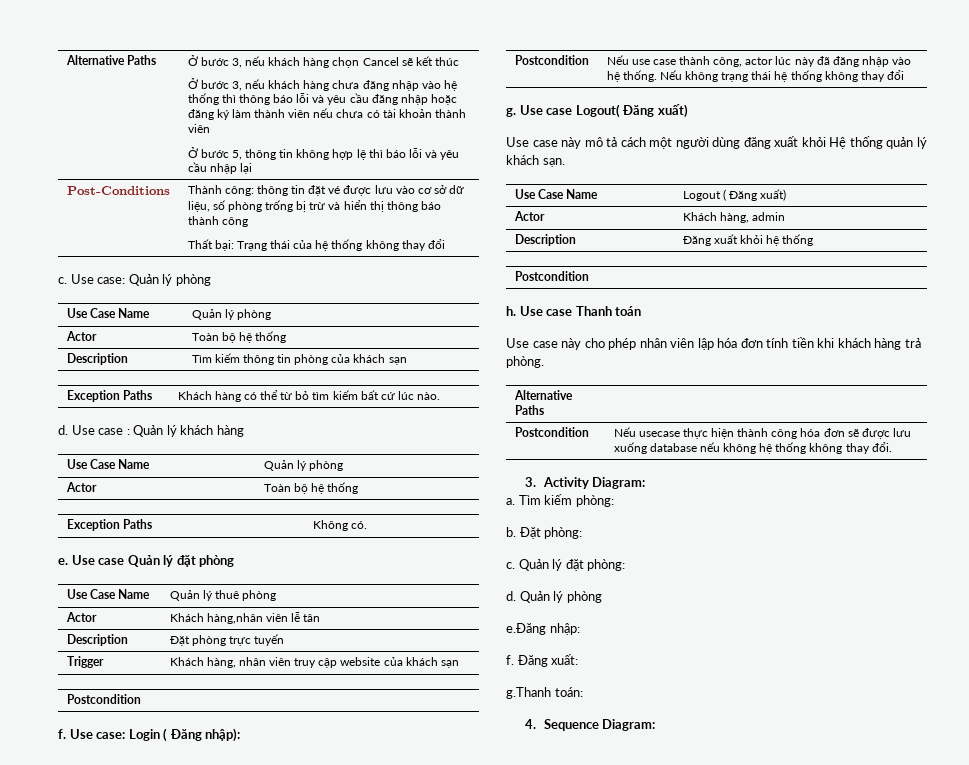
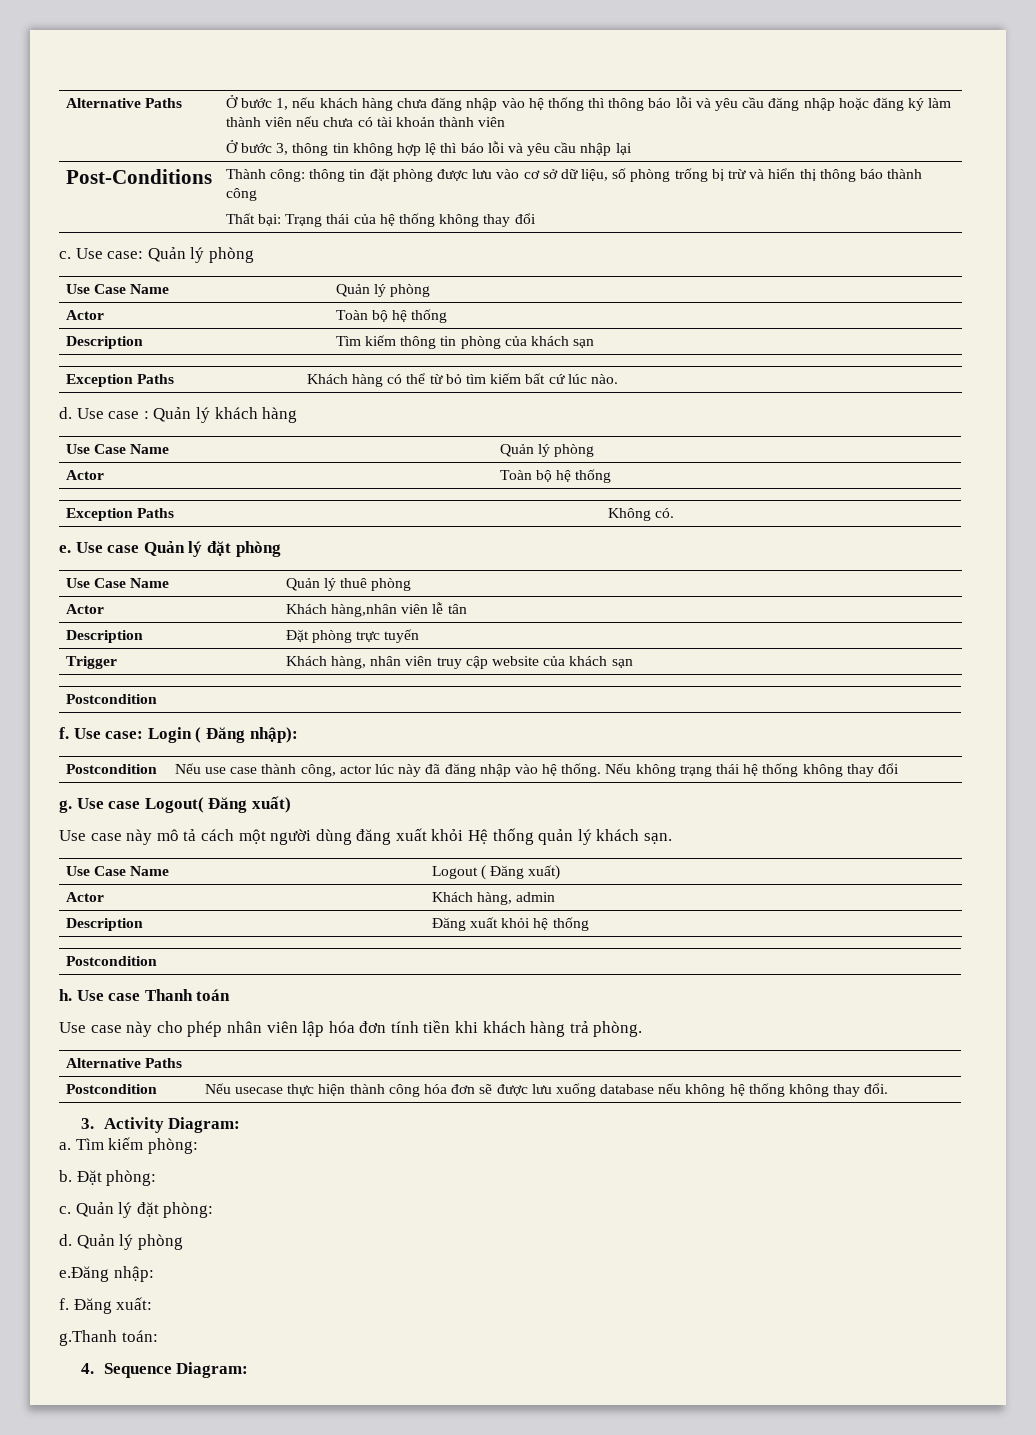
- Ở bước 3, nếu khách hàng chọn Cancel sẽ kết thúc
- Ở bước 3, nếu khách hàng chưa đăng nhập vào hệ thống thì thông báo lỗi và yêu cầu đăng nhập hoặc đăng ký làm thành viên nếu chưa có tài khoản thành viên
+ Ở bước 1, nếu khách hàng chưa đăng nhập vào hệ thống thì thông báo lỗi và yêu cầu đăng nhập hoặc đăng ký làm thành viên nếu chưa có tài khoản thành viên
- Ở bước 5, thông tin không hợp lệ thì báo lỗi và yêu cầu nhập lại
+ Ở bước 3, thông tin không hợp lệ thì báo lỗi và yêu cầu nhập lại
- Post-Conditions | Thành công: thông tin đặt vé được lưu vào cơ sở dữ liệu, số phòng trống bị trừ và hiển thị thông báo thành công
+ Post-Conditions | Thành công: thông tin đặt phòng được lưu vào cơ sở dữ liệu, số phòng trống bị trừ và hiển thị thông báo thành công

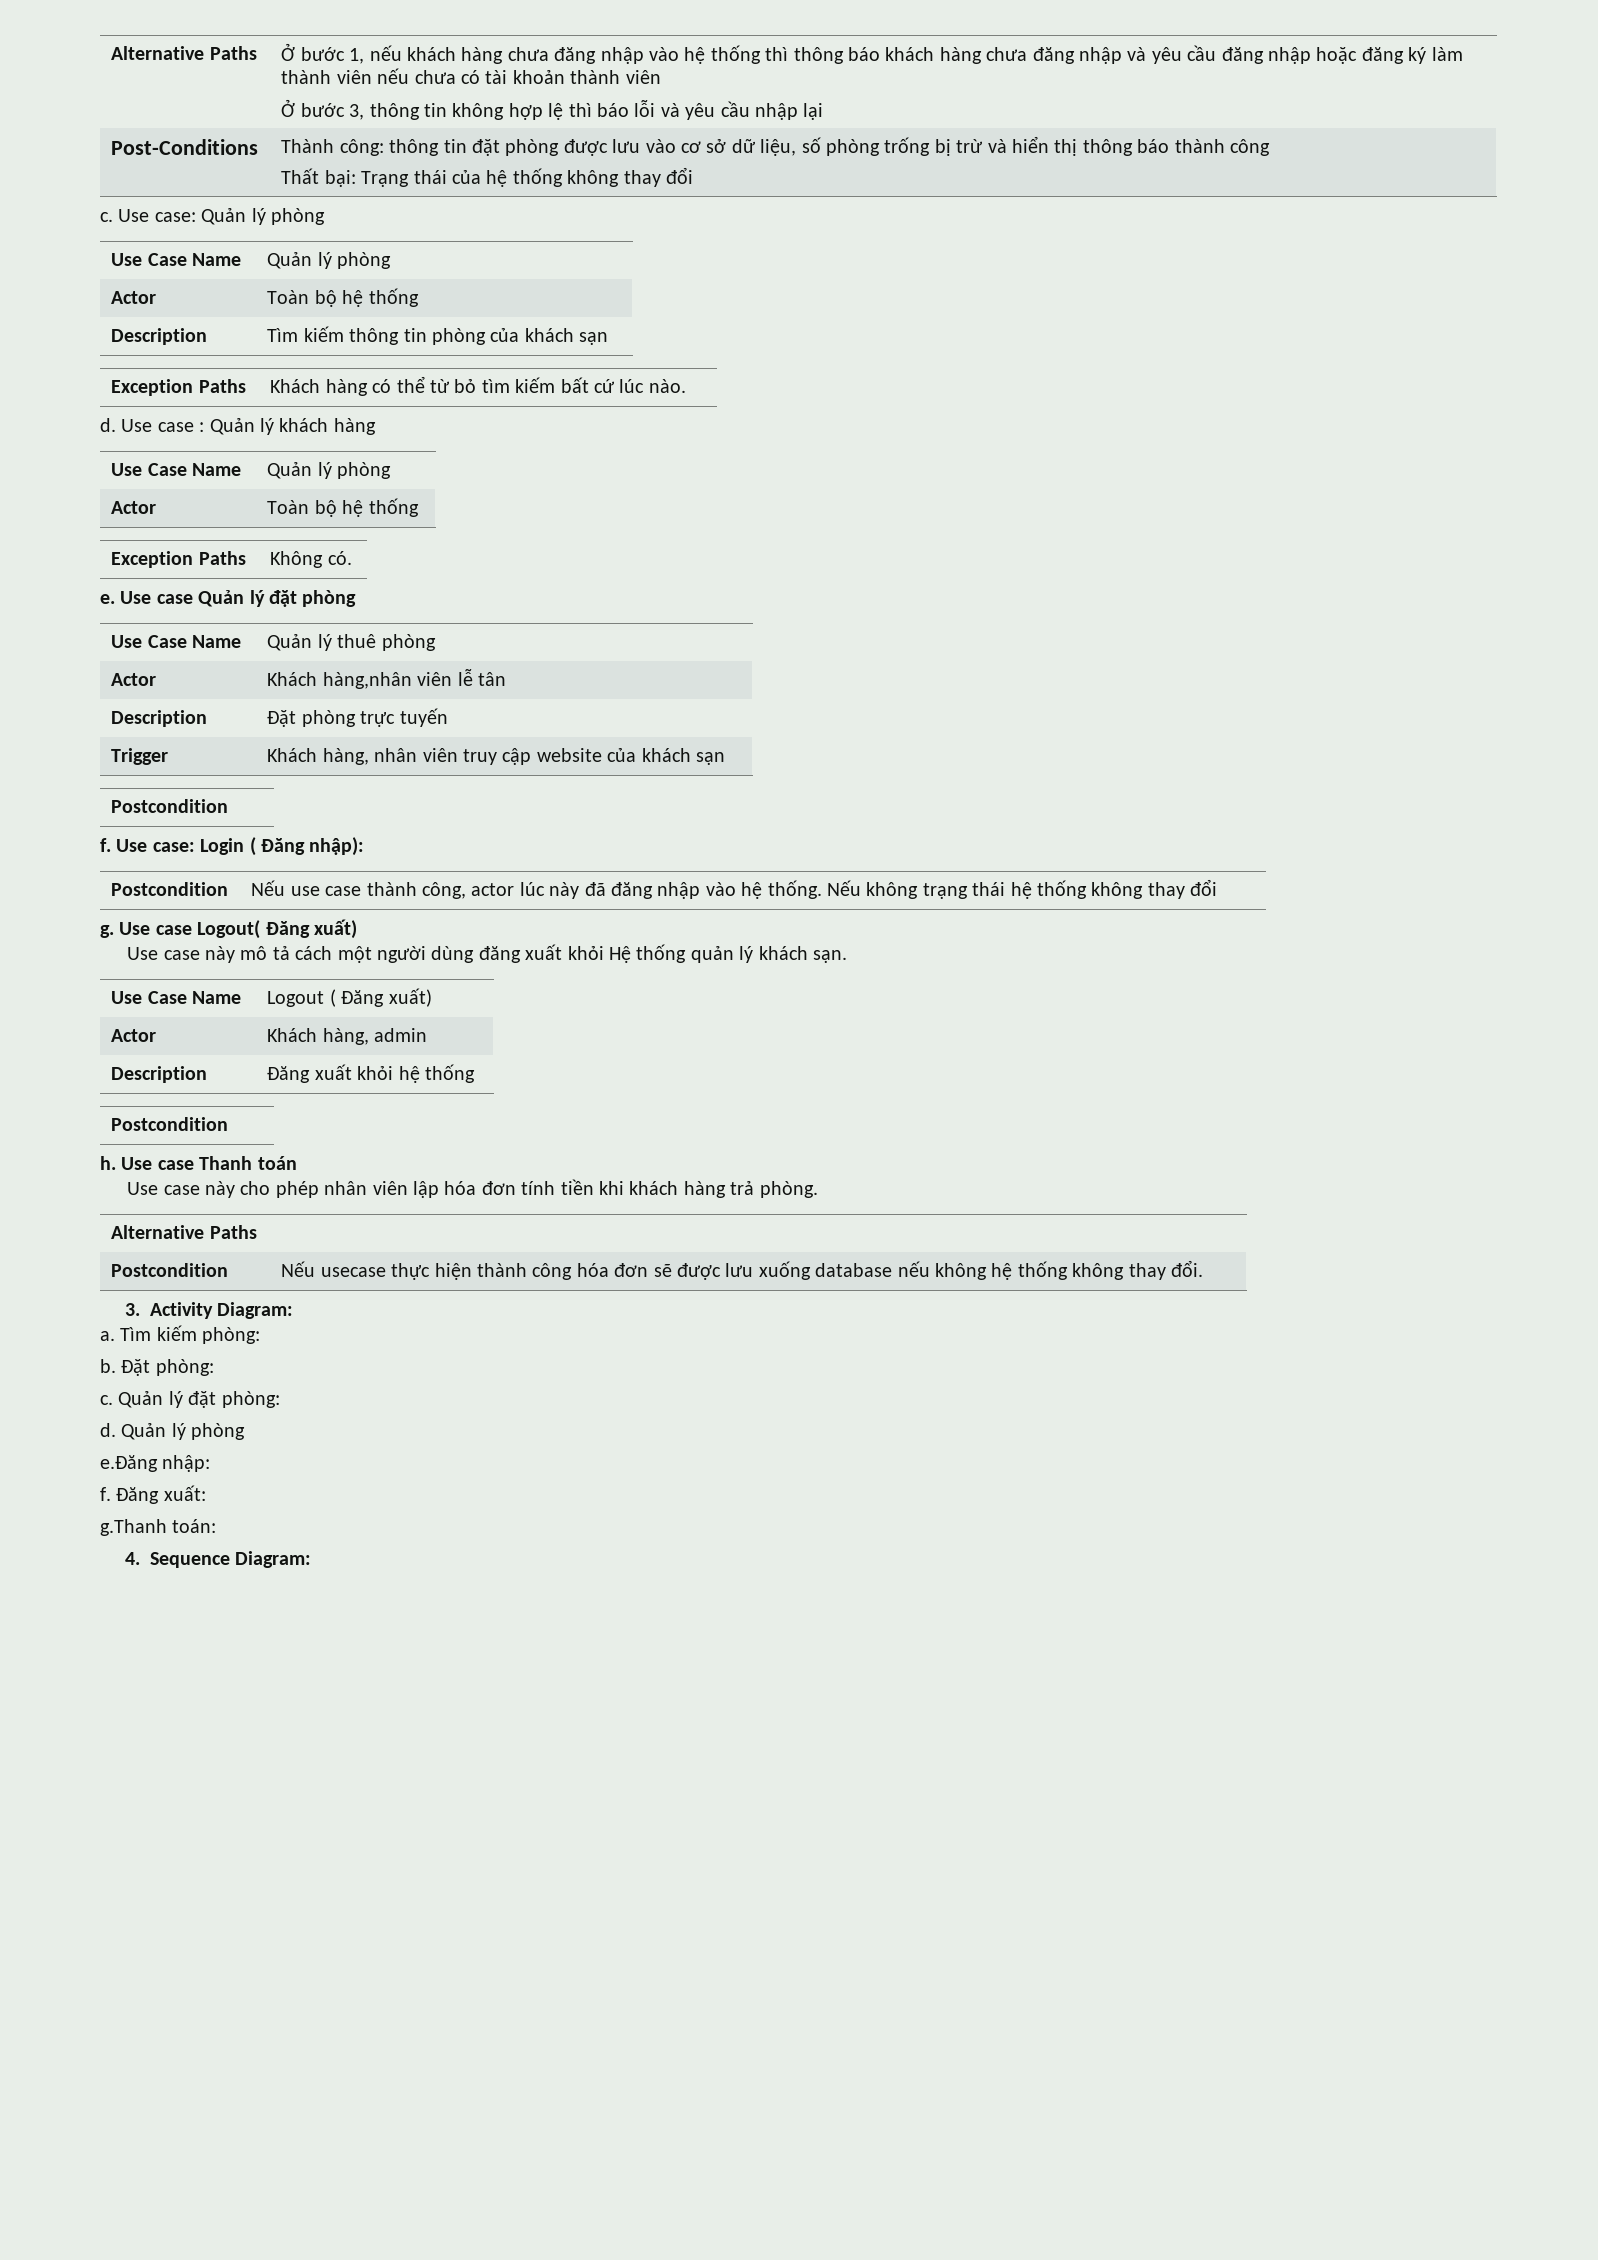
- Ở bước 1, nếu khách hàng chưa đăng nhập vào hệ thống thì thông báo lỗi và yêu cầu đăng nhập hoặc đăng ký làm thành viên nếu chưa có tài khoản thành viên
+ Ở bước 1, nếu khách hàng chưa đăng nhập vào hệ thống thì thông báo khách hàng chưa đăng nhập và yêu cầu đăng nhập hoặc đăng ký làm thành viên nếu chưa có tài khoản thành viên

